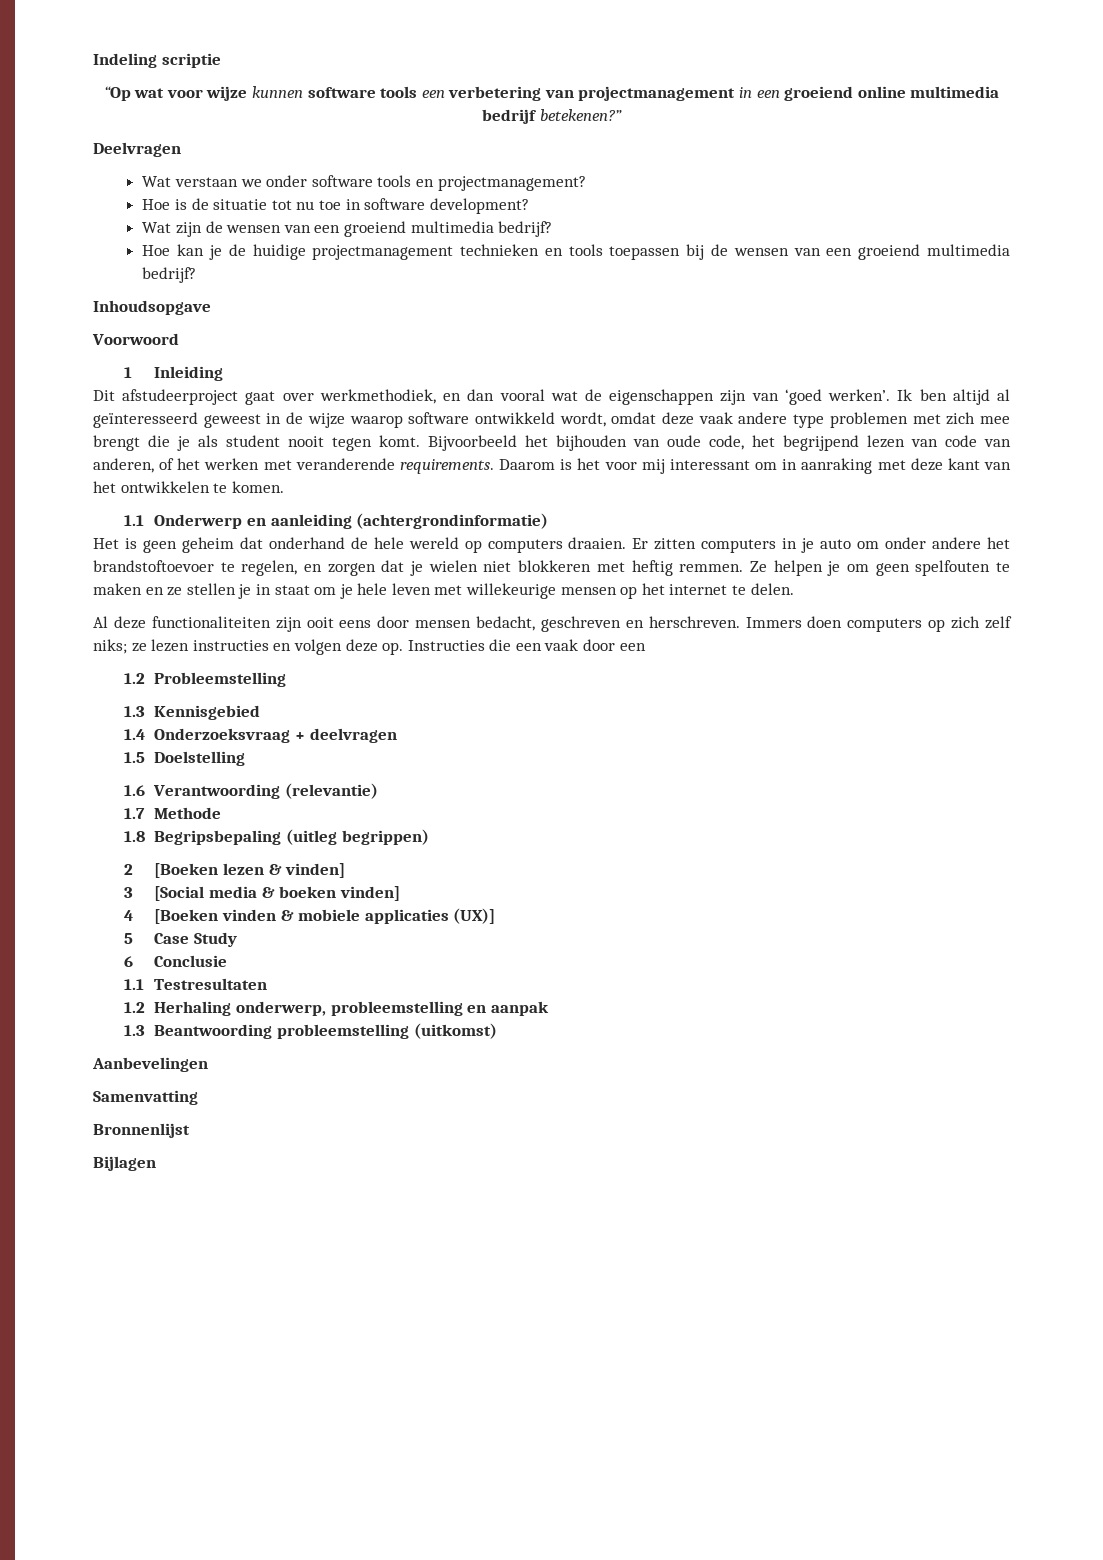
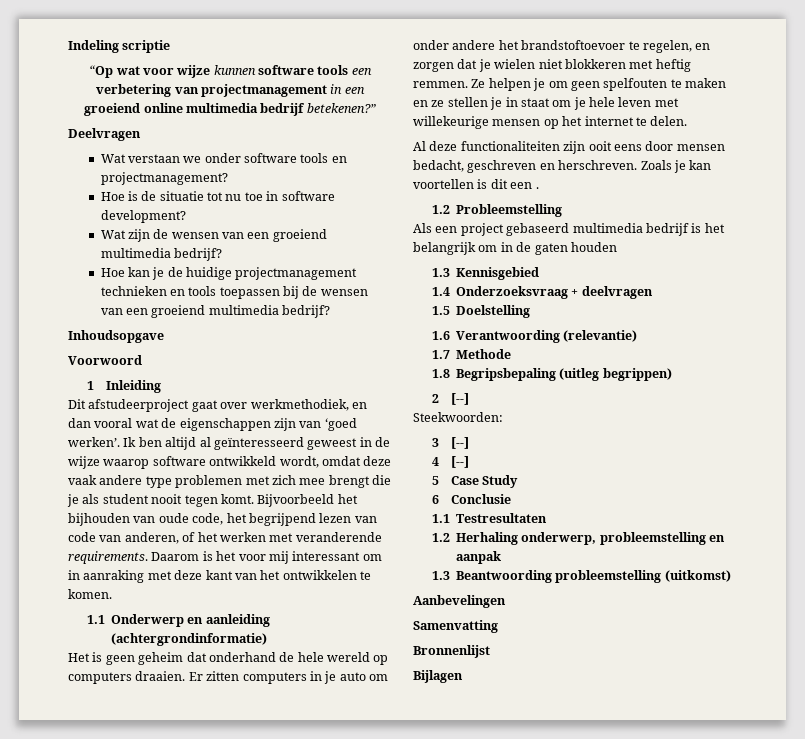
- Immers doen computers op zich zelf niks; ze lezen instructies en volgen deze op. Instructies die een vaak door een
+ Zoals je kan voortellen is dit een .
  1.2 Probleemstelling
+ Als een project gebaseerd multimedia bedrijf is het belangrijk om in de gaten houden
- 2 [Boeken lezen & vinden]
- 3 [Social media & boeken vinden]
- 4 [Boeken vinden & mobiele applicaties (UX)]
+ 2 [--]
+ Steekwoorden:
+ 3 [--]
+ 4 [--]

